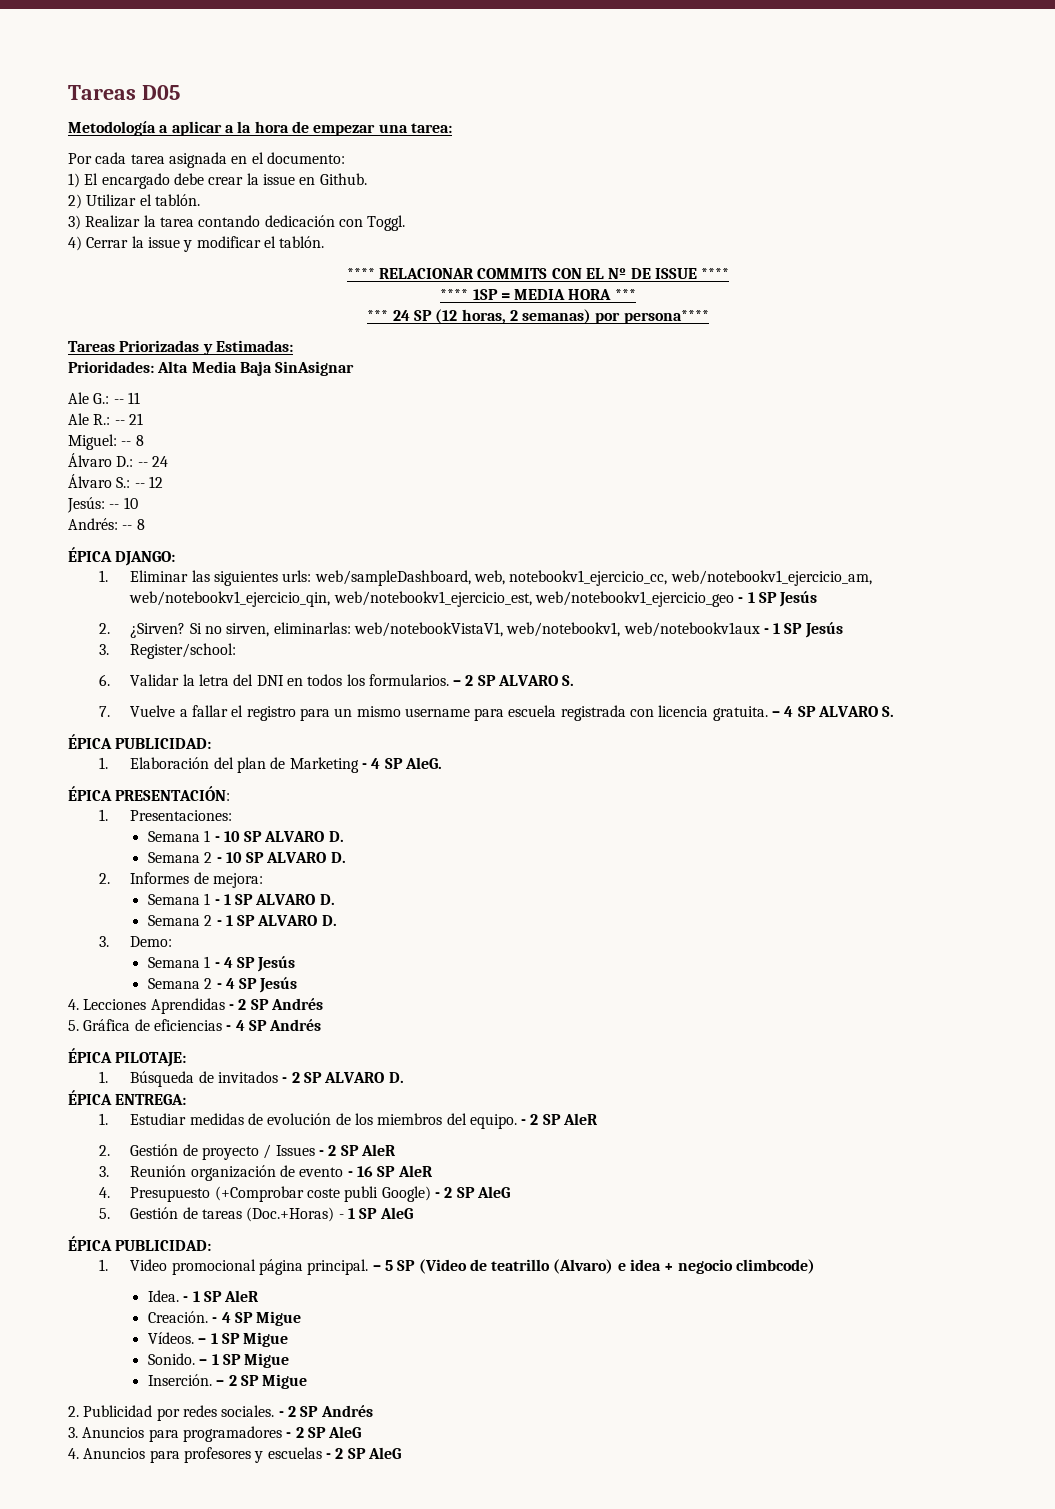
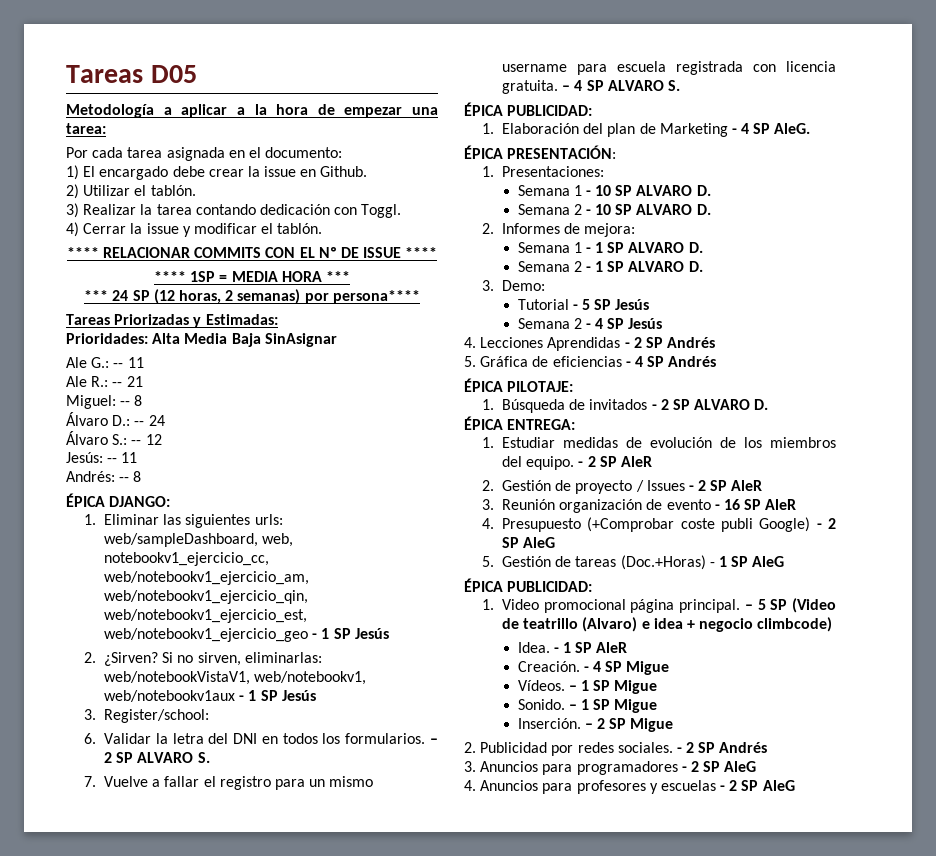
- Jesús: -- 10
+ Jesús: -- 11
- Semana 1 - 4 SP Jesús
+ Tutorial - 5 SP Jesús

